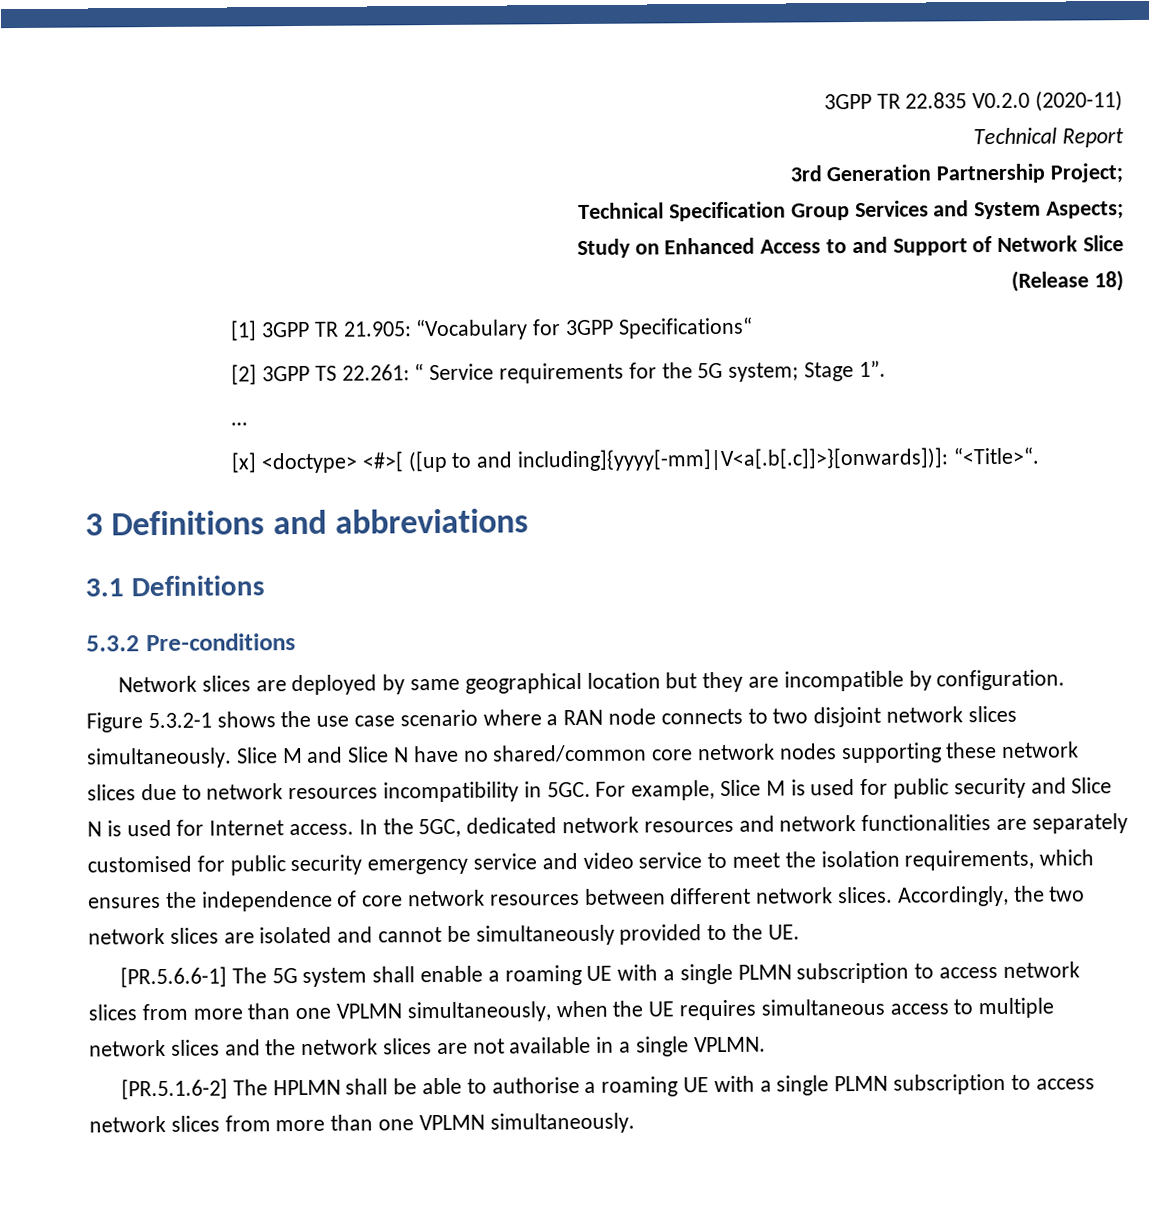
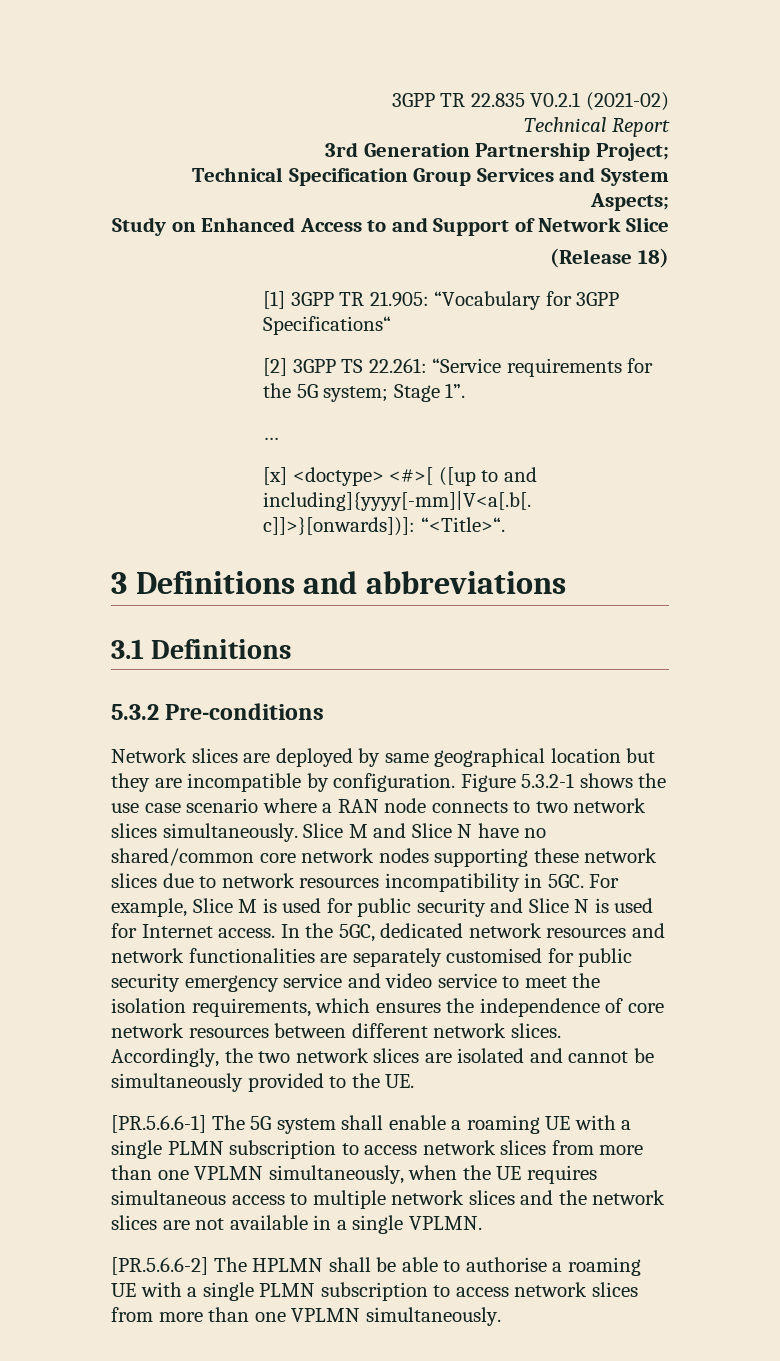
- 3GPP TR 22.835 V0.2.0 (2020-11)
+ 3GPP TR 22.835 V0.2.1 (2021-02)
- [2] 3GPP TS 22.261: “ Service requirements for the 5G system; Stage 1”.
+ [2] 3GPP TS 22.261: “Service requirements for the 5G system; Stage 1”.
- Figure 5.3.2-1 shows the use case scenario where a RAN node connects to two disjoint network slices simultaneously.
+ Figure 5.3.2-1 shows the use case scenario where a RAN node connects to two network slices simultaneously.
- [PR.5.1.6-2] The HPLMN shall be able to authorise a roaming UE with a single PLMN subscription to access network slices from more than one VPLMN simultaneously.
+ [PR.5.6.6-2] The HPLMN shall be able to authorise a roaming UE with a single PLMN subscription to access network slices from more than one VPLMN simultaneously.

